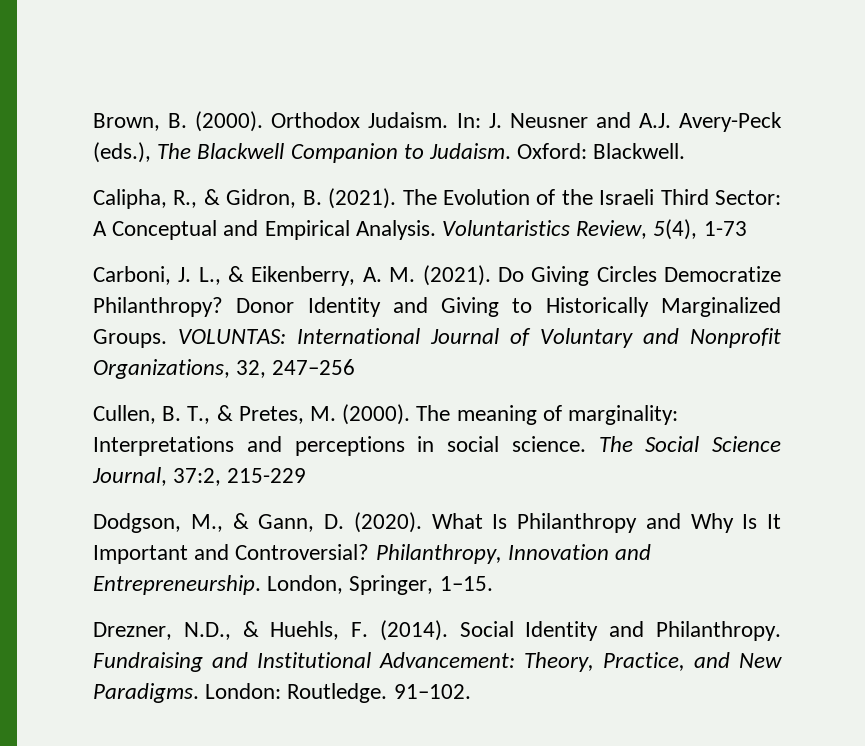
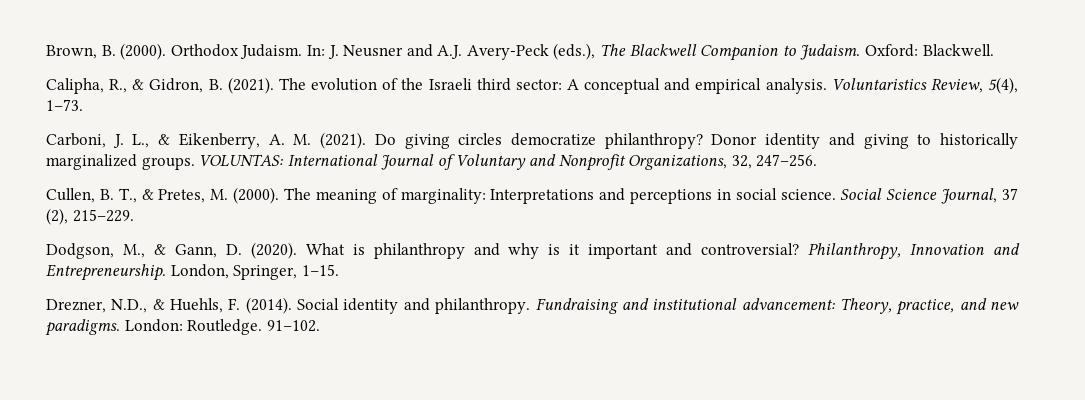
- The Evolution of the Israeli Third Sector: A Conceptual and Empirical Analysis.
+ The evolution of the Israeli third sector: A conceptual and empirical analysis.
- Voluntaristics Review, 5(4), 1-73
+ Voluntaristics Review, 5(4), 1–73.
- Do Giving Circles Democratize Philanthropy? Donor Identity and Giving to Historically Marginalized Groups.
+ Do giving circles democratize philanthropy? Donor identity and giving to historically marginalized groups.
- VOLUNTAS: International Journal of Voluntary and Nonprofit Organizations, 32, 247–256
+ VOLUNTAS: International Journal of Voluntary and Nonprofit Organizations, 32, 247–256.
- The Social Science Journal, 37:2, 215-229
+ Social Science Journal, 37 (2), 215–229.
- What Is Philanthropy and Why Is It Important and Controversial?
+ What is philanthropy and why is it important and controversial?
- Social Identity and Philanthropy. Fundraising and Institutional Advancement: Theory, Practice, and New Paradigms.
+ Social identity and philanthropy. Fundraising and institutional advancement: Theory, practice, and new paradigms.

